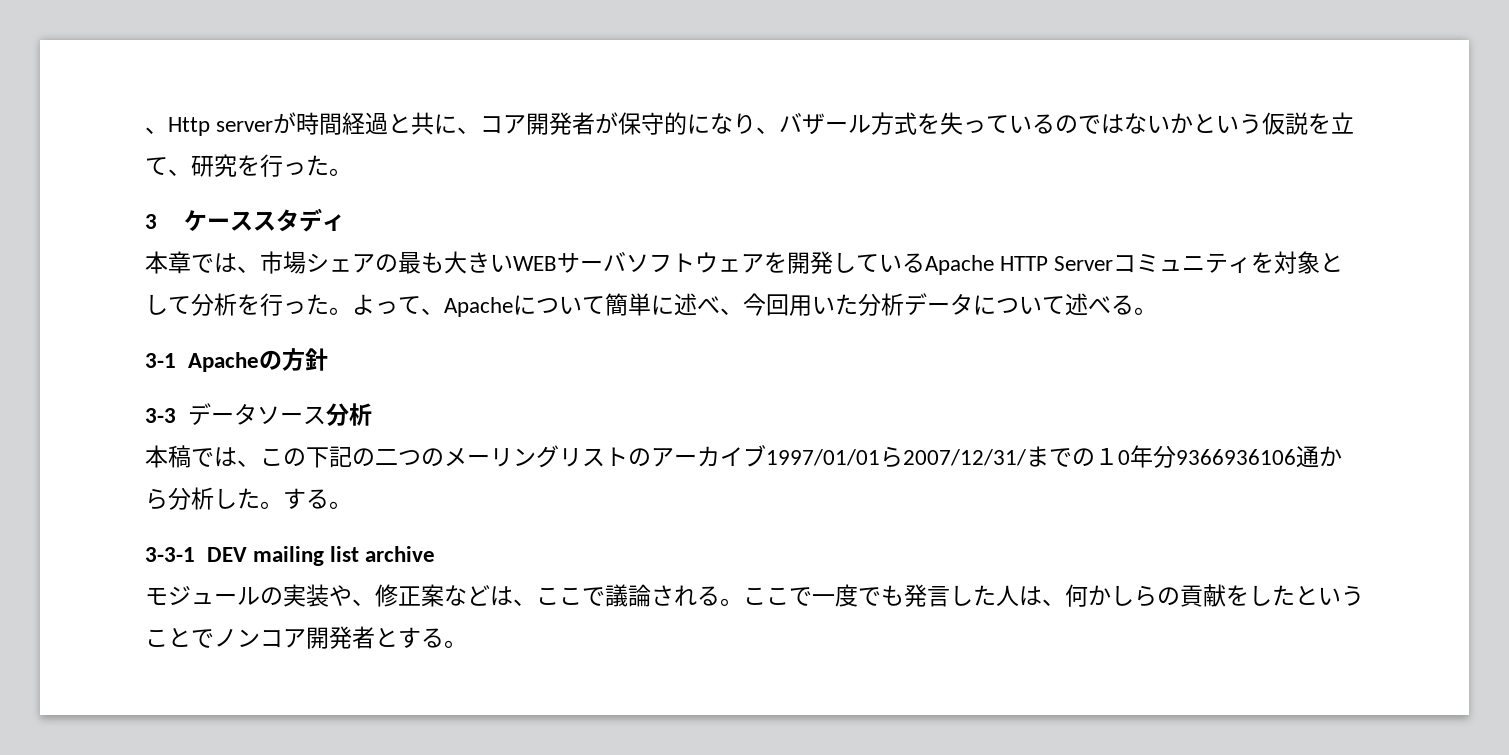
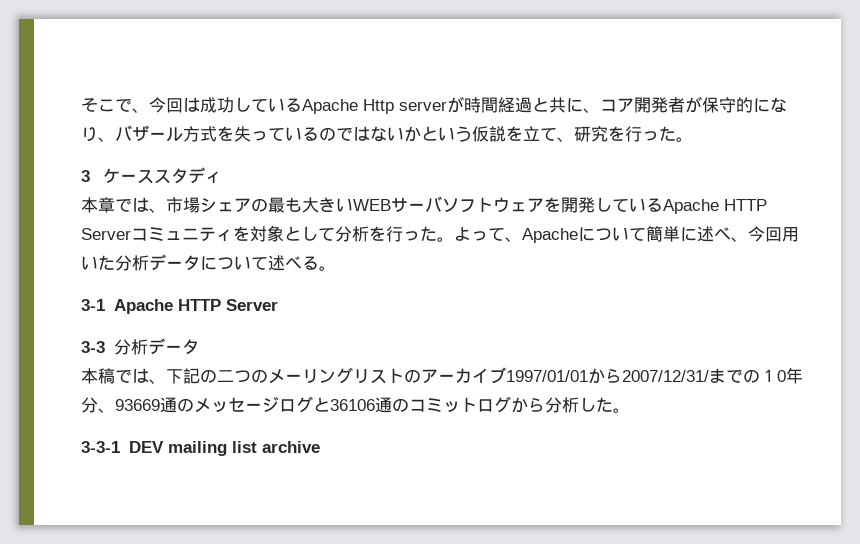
- 、Http serverが時間経過と共に、コア開発者が保守的になり、バザール方式を失っているのではないかという仮説を立て、研究を行った。
+ そこで、今回は成功しているApache Http serverが時間経過と共に、コア開発者が保守的になり、バザール方式を失っているのではないかという仮説を立て、研究を行った。
- 3-1 Apacheの方針
+ 3-1 Apache HTTP Server
- 3-3データソース分析
+ 3-3分析データ
- 本稿では、この下記の二つのメーリングリストのアーカイブ1997/01/01ら2007/12/31/までの１0年分9366936106通から分析した。する。
+ 本稿では、下記の二つのメーリングリストのアーカイブ1997/01/01から2007/12/31/までの１0年分、93669通のメッセージログと36106通のコミットログから分析した。
- モジュールの実装や、修正案などは、ここで議論される。ここで一度でも発言した人は、何かしらの貢献をしたということでノンコア開発者とする。

